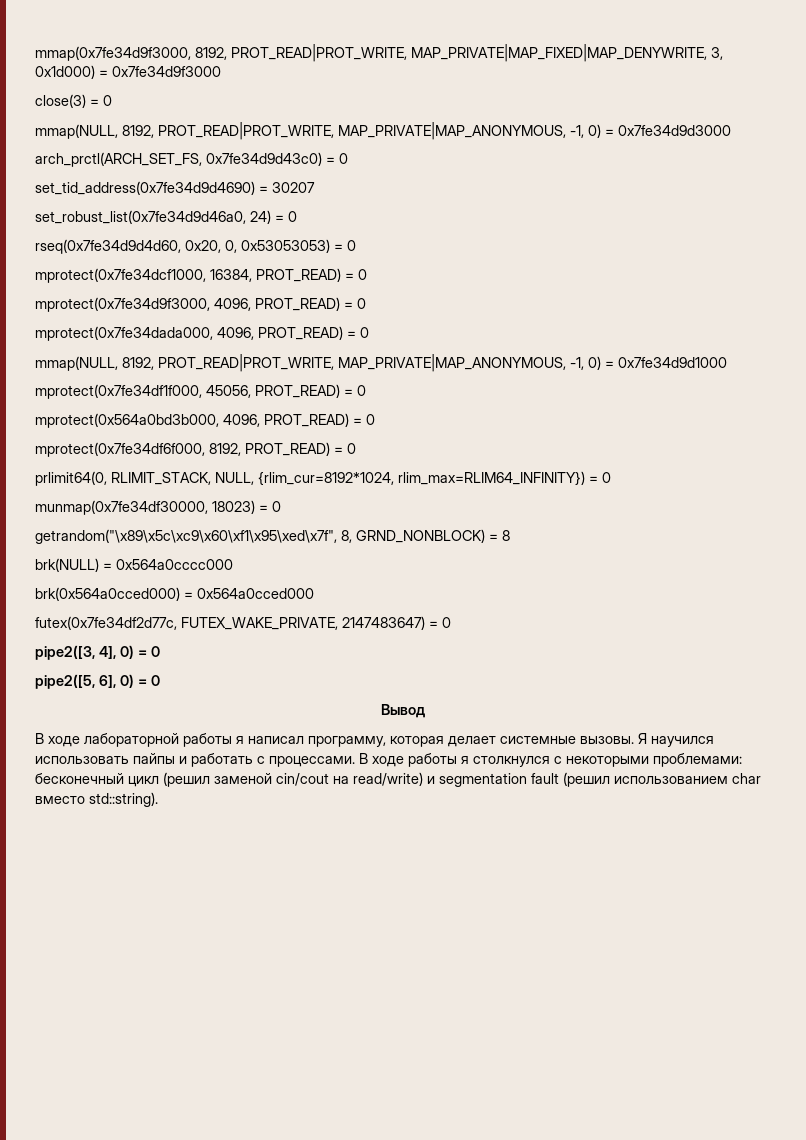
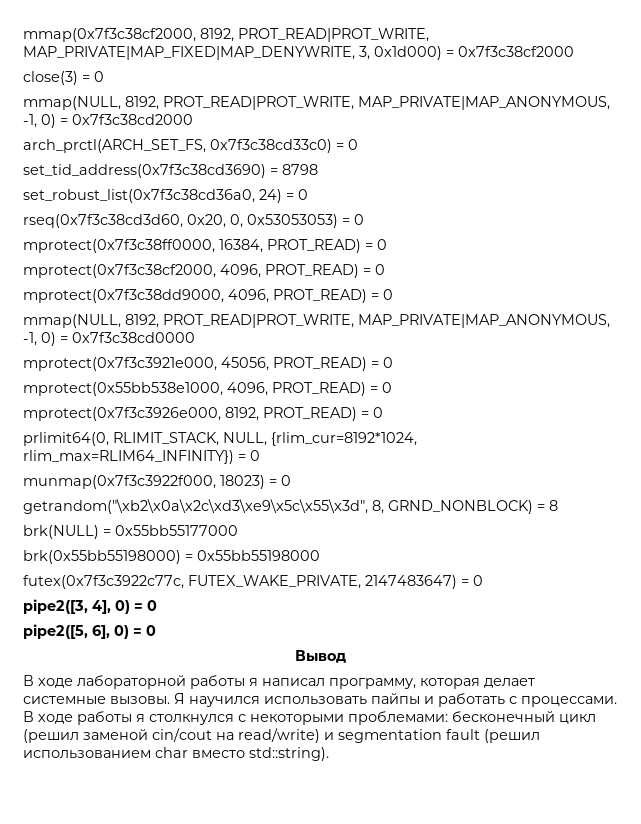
- mmap(0x7fe34d9f3000, 8192, PROT_READ|PROT_WRITE, MAP_PRIVATE|MAP_FIXED|MAP_DENYWRITE, 3, 0x1d000) = 0x7fe34d9f3000
+ mmap(0x7f3c38cf2000, 8192, PROT_READ|PROT_WRITE, MAP_PRIVATE|MAP_FIXED|MAP_DENYWRITE, 3, 0x1d000) = 0x7f3c38cf2000
- mmap(NULL, 8192, PROT_READ|PROT_WRITE, MAP_PRIVATE|MAP_ANONYMOUS, -1, 0) = 0x7fe34d9d3000
+ mmap(NULL, 8192, PROT_READ|PROT_WRITE, MAP_PRIVATE|MAP_ANONYMOUS, -1, 0) = 0x7f3c38cd2000
- arch_prctl(ARCH_SET_FS, 0x7fe34d9d43c0) = 0
- set_tid_address(0x7fe34d9d4690) = 30207
- set_robust_list(0x7fe34d9d46a0, 24) = 0
+ arch_prctl(ARCH_SET_FS, 0x7f3c38cd33c0) = 0
+ set_tid_address(0x7f3c38cd3690) = 8798
+ set_robust_list(0x7f3c38cd36a0, 24) = 0
- rseq(0x7fe34d9d4d60, 0x20, 0, 0x53053053) = 0
+ rseq(0x7f3c38cd3d60, 0x20, 0, 0x53053053) = 0
- mprotect(0x7fe34dcf1000, 16384, PROT_READ) = 0
+ mprotect(0x7f3c38ff0000, 16384, PROT_READ) = 0
- mprotect(0x7fe34d9f3000, 4096, PROT_READ) = 0
- mprotect(0x7fe34dada000, 4096, PROT_READ) = 0
+ mprotect(0x7f3c38cf2000, 4096, PROT_READ) = 0
+ mprotect(0x7f3c38dd9000, 4096, PROT_READ) = 0
- mmap(NULL, 8192, PROT_READ|PROT_WRITE, MAP_PRIVATE|MAP_ANONYMOUS, -1, 0) = 0x7fe34d9d1000
- mprotect(0x7fe34df1f000, 45056, PROT_READ) = 0
+ mmap(NULL, 8192, PROT_READ|PROT_WRITE, MAP_PRIVATE|MAP_ANONYMOUS, -1, 0) = 0x7f3c38cd0000
+ mprotect(0x7f3c3921e000, 45056, PROT_READ) = 0
- mprotect(0x564a0bd3b000, 4096, PROT_READ) = 0
- mprotect(0x7fe34df6f000, 8192, PROT_READ) = 0
+ mprotect(0x55bb538e1000, 4096, PROT_READ) = 0
+ mprotect(0x7f3c3926e000, 8192, PROT_READ) = 0
- munmap(0x7fe34df30000, 18023) = 0
+ munmap(0x7f3c3922f000, 18023) = 0
- getrandom("\x89\x5c\xc9\x60\xf1\x95\xed\x7f", 8, GRND_NONBLOCK) = 8
+ getrandom("\xb2\x0a\x2c\xd3\xe9\x5c\x55\x3d", 8, GRND_NONBLOCK) = 8
- brk(NULL) = 0x564a0cccc000
- brk(0x564a0cced000) = 0x564a0cced000
- futex(0x7fe34df2d77c, FUTEX_WAKE_PRIVATE, 2147483647) = 0
+ brk(NULL) = 0x55bb55177000
+ brk(0x55bb55198000) = 0x55bb55198000
+ futex(0x7f3c3922c77c, FUTEX_WAKE_PRIVATE, 2147483647) = 0

